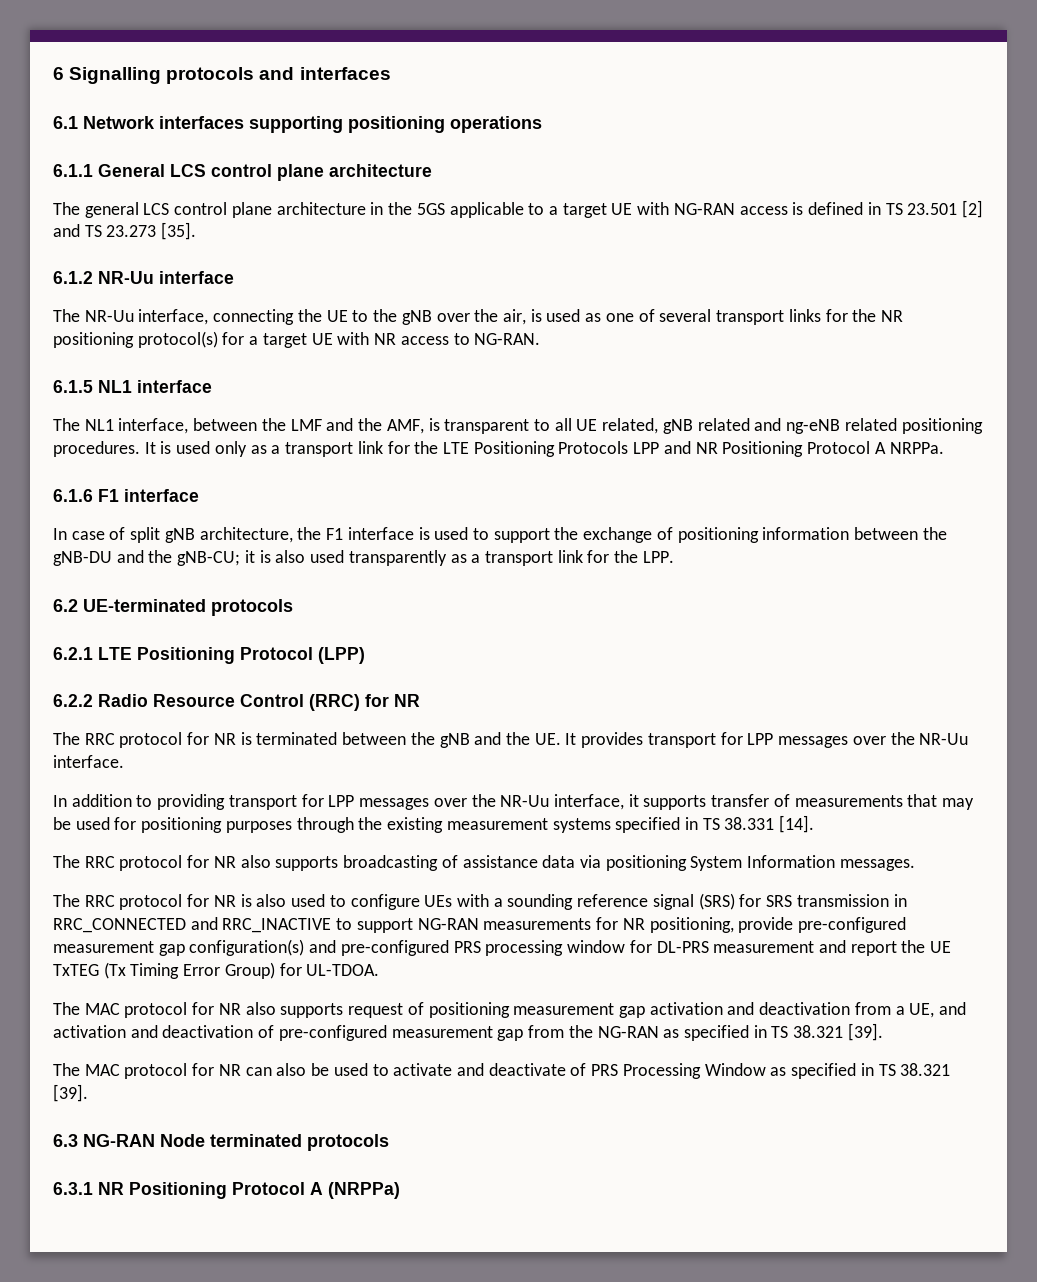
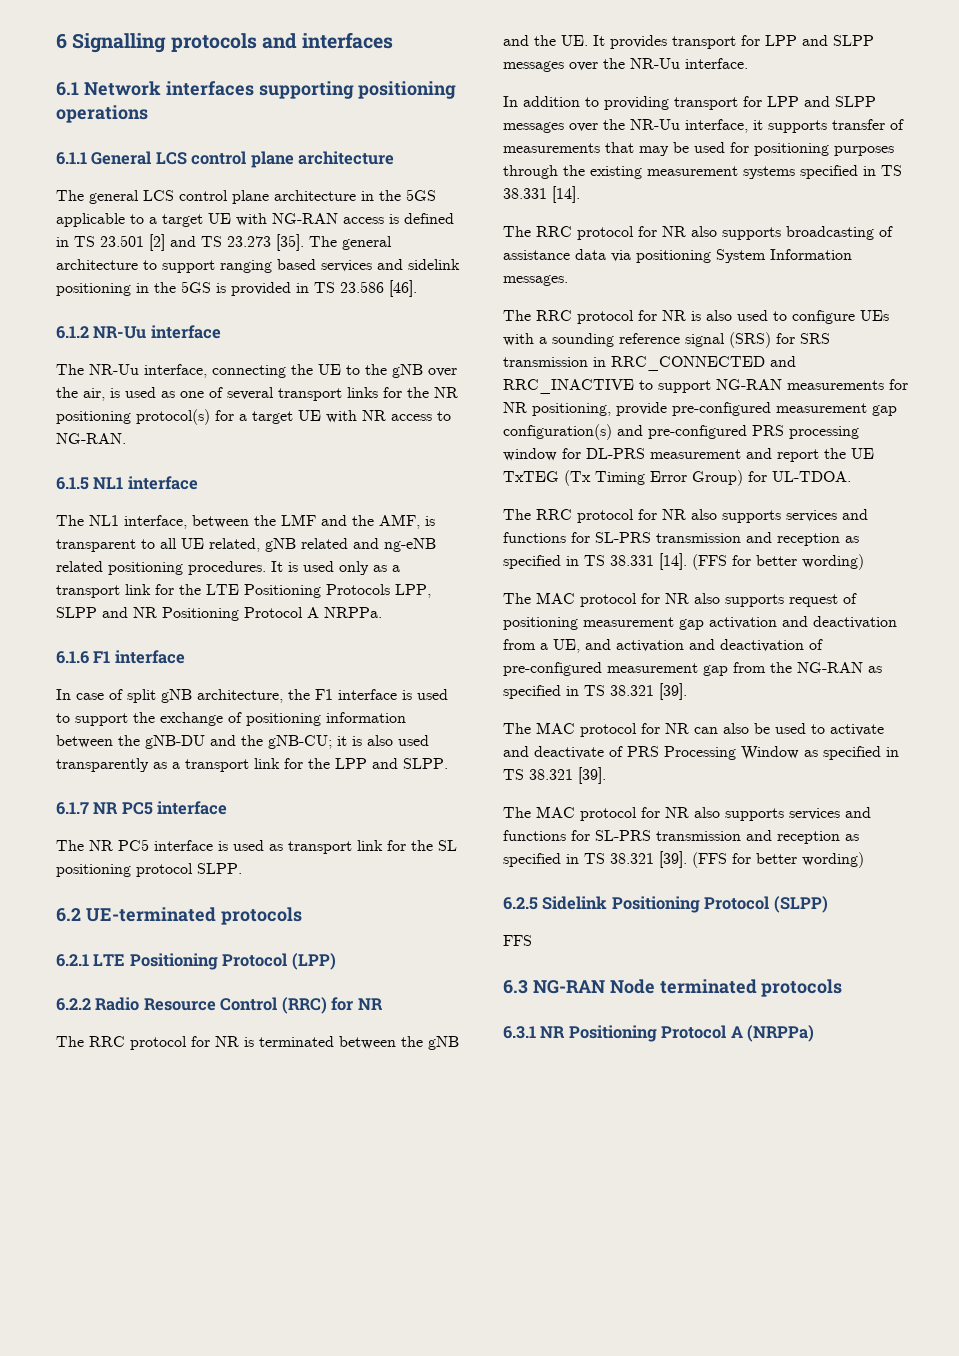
+ The general architecture to support ranging based services and sidelink positioning in the 5GS is provided in TS 23.586 [46].
- It is used only as a transport link for the LTE Positioning Protocols LPP and NR Positioning Protocol A NRPPa.
+ It is used only as a transport link for the LTE Positioning Protocols LPP, SLPP and NR Positioning Protocol A NRPPa.
- In case of split gNB architecture, the F1 interface is used to support the exchange of positioning information between the gNB-DU and the gNB-CU; it is also used transparently as a transport link for the LPP.
+ In case of split gNB architecture, the F1 interface is used to support the exchange of positioning information between the gNB-DU and the gNB-CU; it is also used transparently as a transport link for the LPP and SLPP.
+ 6.1.7 NR PC5 interface
+ The NR PC5 interface is used as transport link for the SL positioning protocol SLPP.
- The RRC protocol for NR is terminated between the gNB and the UE. It provides transport for LPP messages over the NR-Uu interface.
+ The RRC protocol for NR is terminated between the gNB and the UE. It provides transport for LPP and SLPP messages over the NR-Uu interface.
- In addition to providing transport for LPP messages over the NR-Uu interface, it supports transfer of measurements that may be used for positioning purposes through the existing measurement systems specified in TS 38.331 [14].
+ In addition to providing transport for LPP and SLPP messages over the NR-Uu interface, it supports transfer of measurements that may be used for positioning purposes through the existing measurement systems specified in TS 38.331 [14].
+ The RRC protocol for NR also supports services and functions for SL-PRS transmission and reception as specified in TS 38.331 [14]. (FFS for better wording)
+ The MAC protocol for NR also supports services and functions for SL-PRS transmission and reception as specified in TS 38.321 [39]. (FFS for better wording)
+ 6.2.5 Sidelink Positioning Protocol (SLPP)
+ FFS

